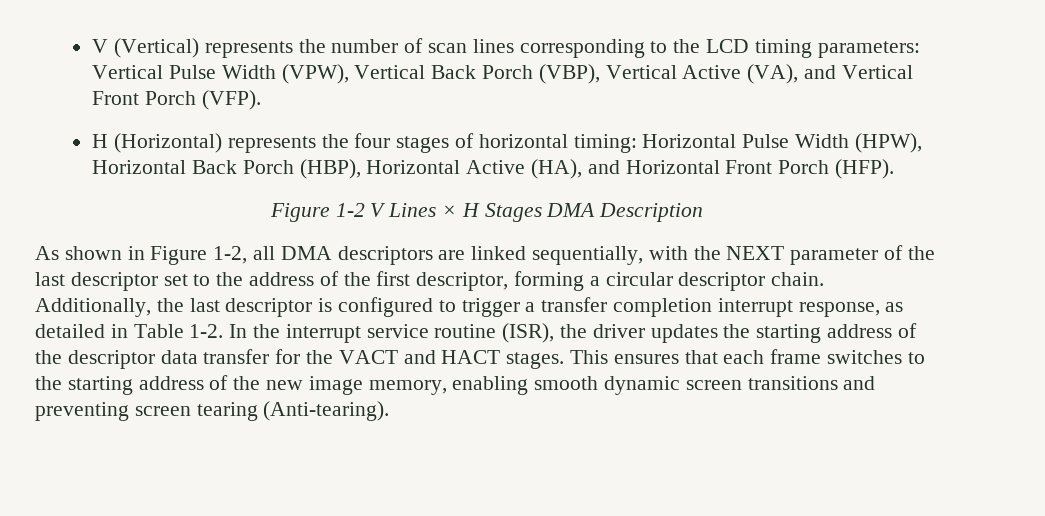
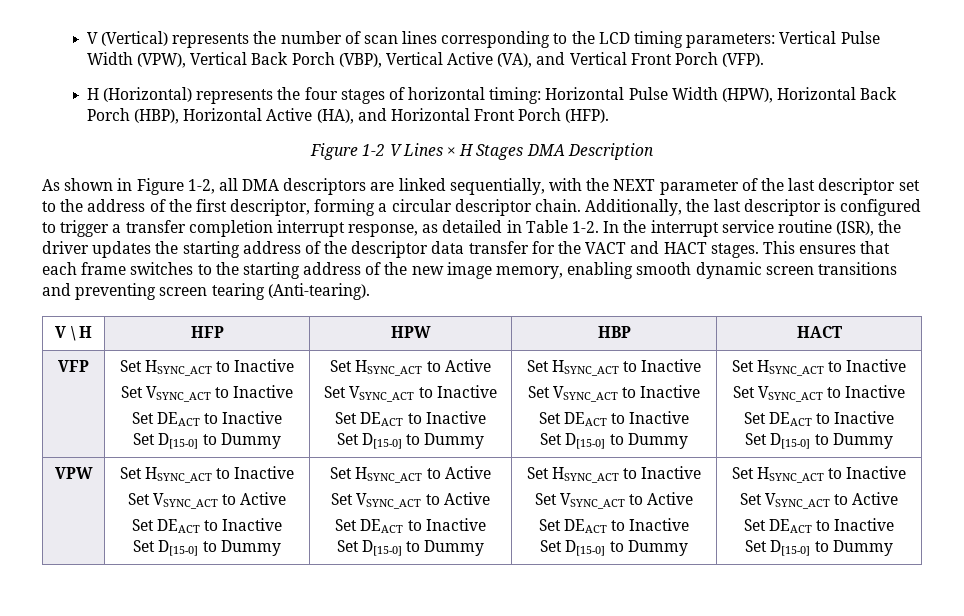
+ V \ H | HFP | HPW | HBP | HACT
+ VFP | Set HSYNC_ACT to Inactive
+ Set VSYNC_ACT to Inactive
+ Set DEACT to Inactive
+ Set D[15-0] to Dummy | Set HSYNC_ACT to Active
+ Set VSYNC_ACT to Inactive
+ Set DEACT to Inactive
+ Set D[15-0] to Dummy | Set HSYNC_ACT to Inactive
+ Set VSYNC_ACT to Inactive
+ Set DEACT to Inactive
+ Set D[15-0] to Dummy | Set HSYNC_ACT to Inactive
+ Set VSYNC_ACT to Inactive
+ Set DEACT to Inactive
+ Set D[15-0] to Dummy
+ VPW | Set HSYNC_ACT to Inactive
+ Set VSYNC_ACT to Active
+ Set DEACT to Inactive
+ Set D[15-0] to Dummy | Set HSYNC_ACT to Active
+ Set VSYNC_ACT to Active
+ Set DEACT to Inactive
+ Set D[15-0] to Dummy | Set HSYNC_ACT to Inactive
+ Set VSYNC_ACT to Active
+ Set DEACT to Inactive
+ Set D[15-0] to Dummy | Set HSYNC_ACT to Inactive
+ Set VSYNC_ACT to Active
+ Set DEACT to Inactive
+ Set D[15-0] to Dummy

